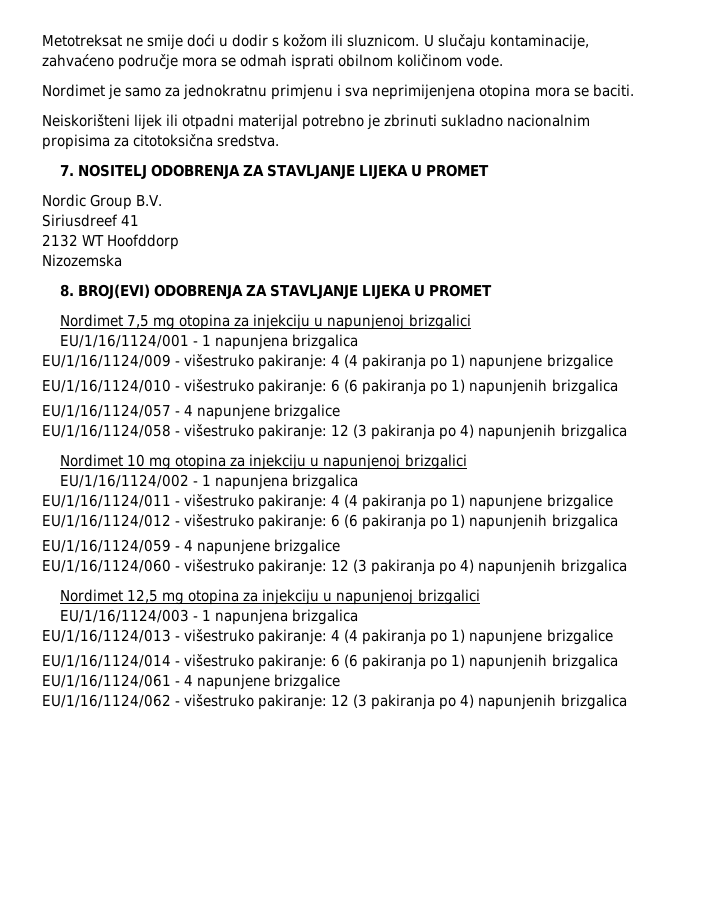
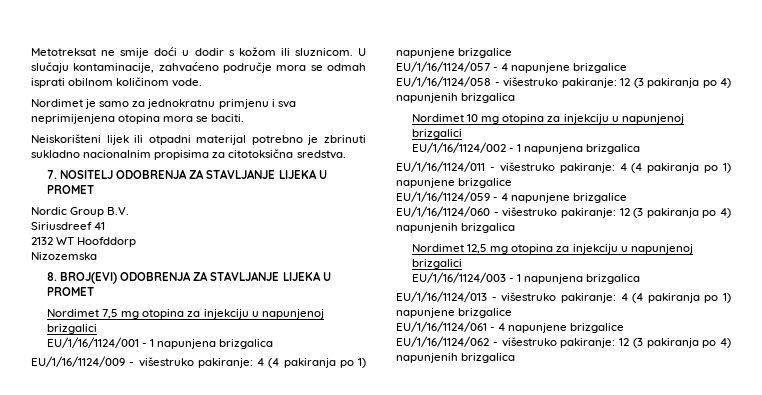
- EU/1/16/1124/010 - višestruko pakiranje: 6 (6 pakiranja po 1) napunjenih brizgalica
- EU/1/16/1124/011 - višestruko pakiranje: 4 (4 pakiranja po 1) napunjene brizgalice EU/1/16/1124/012 - višestruko pakiranje: 6 (6 pakiranja po 1) napunjenih brizgalica
+ EU/1/16/1124/011 - višestruko pakiranje: 4 (4 pakiranja po 1) napunjene brizgalice
- EU/1/16/1124/014 - višestruko pakiranje: 6 (6 pakiranja po 1) napunjenih brizgalica EU/1/16/1124/061 - 4 napunjene brizgalice
+ EU/1/16/1124/061 - 4 napunjene brizgalice

